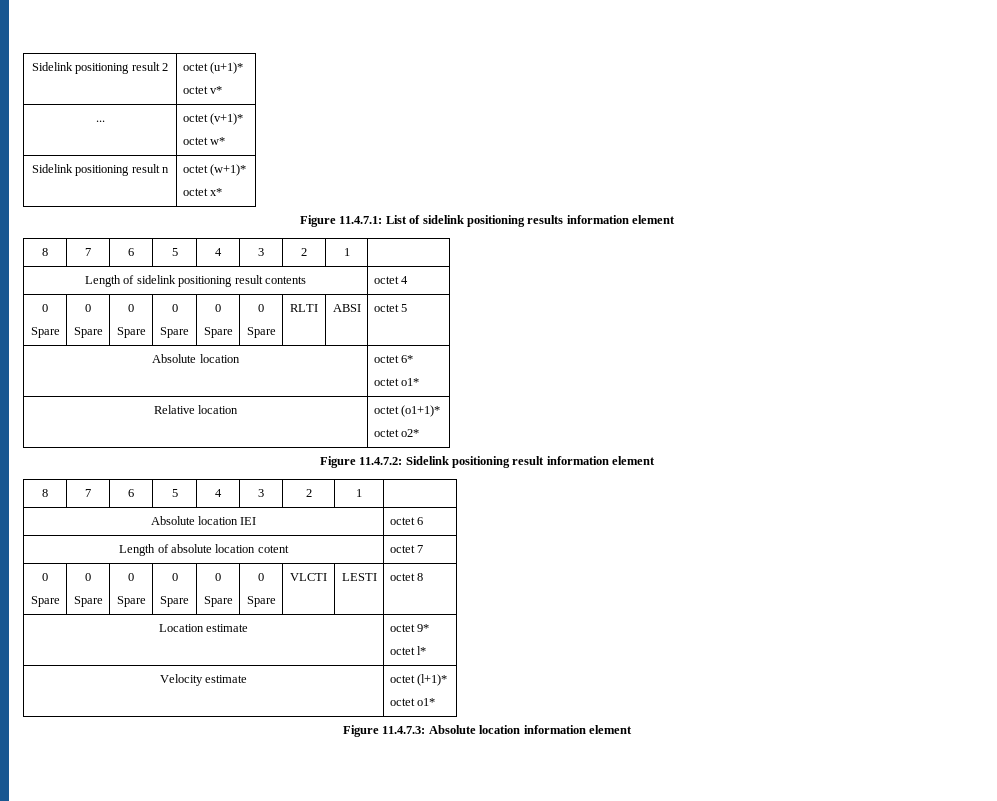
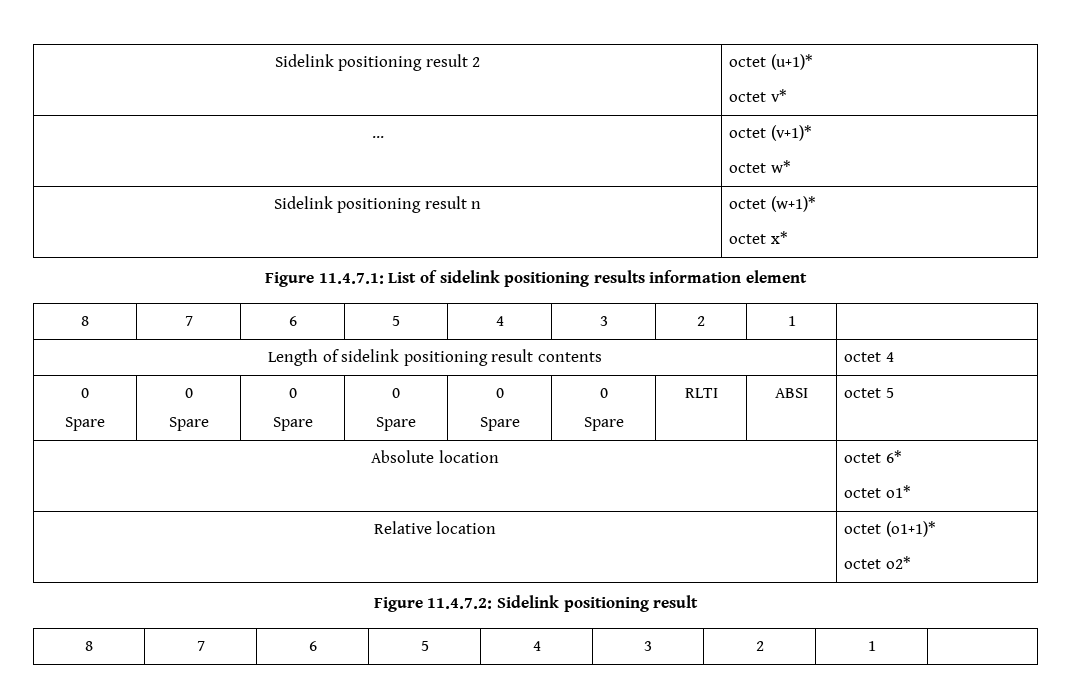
- Figure 11.4.7.2: Sidelink positioning result information element
+ Figure 11.4.7.2: Sidelink positioning result
  8 | 7 | 6 | 5 | 4 | 3 | 2 | 1 |
- Absolute location IEI | octet 6
- Length of absolute location cotent | octet 7
- 0
- Spare | 0
- Spare | 0
- Spare | 0
- Spare | 0
- Spare | 0
- Spare | VLCTI | LESTI | octet 8
- Location estimate | octet 9*
- octet l*
- Velocity estimate | octet (l+1)*
- octet o1*
- Figure 11.4.7.3: Absolute location information element

